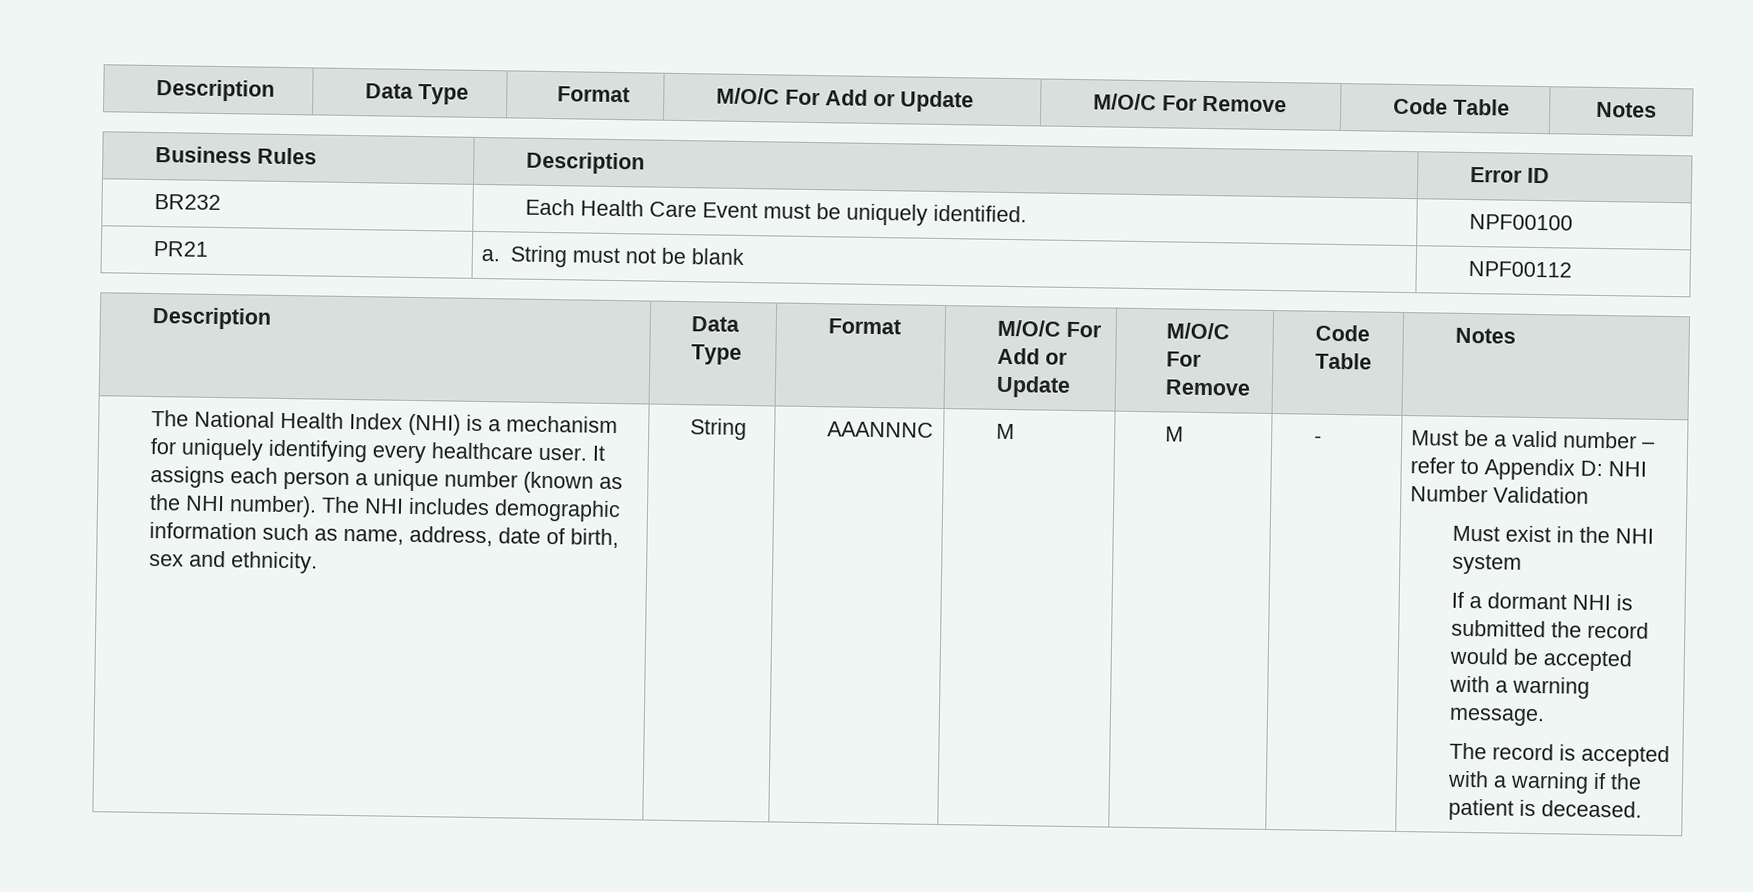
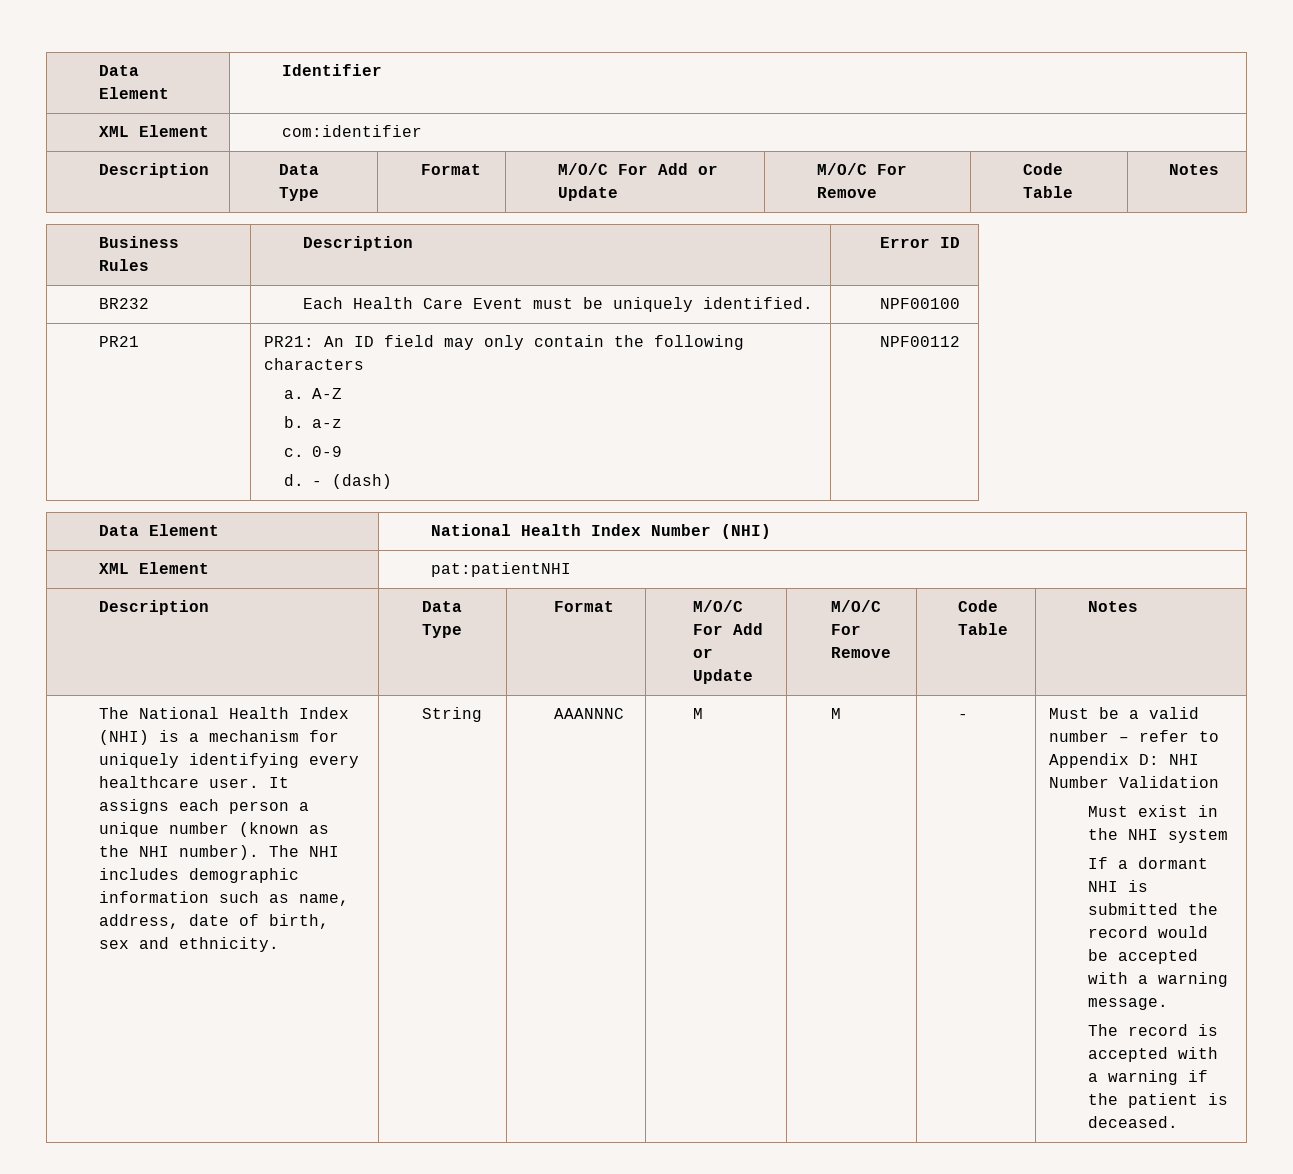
+ Data Element | Identifier
+ XML Element | com:identifier
- PR21 | a. String must not be blank | NPF00112
+ PR21 | PR21: An ID field may only contain the following characters
+ a. A-Z
+ b. a-z
+ c. 0-9
+ d. - (dash) | NPF00112
+ Data Element | National Health Index Number (NHI)
+ XML Element | pat:patientNHI

